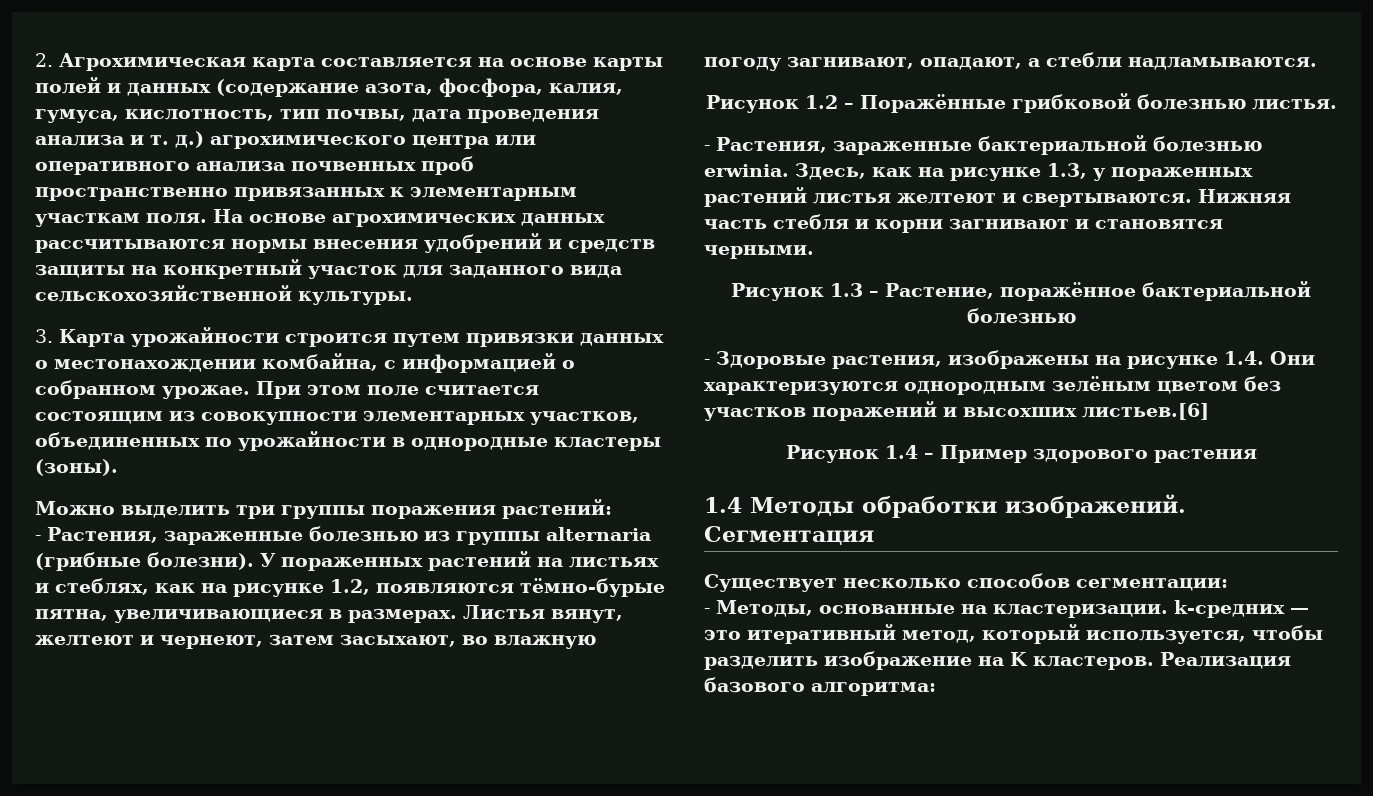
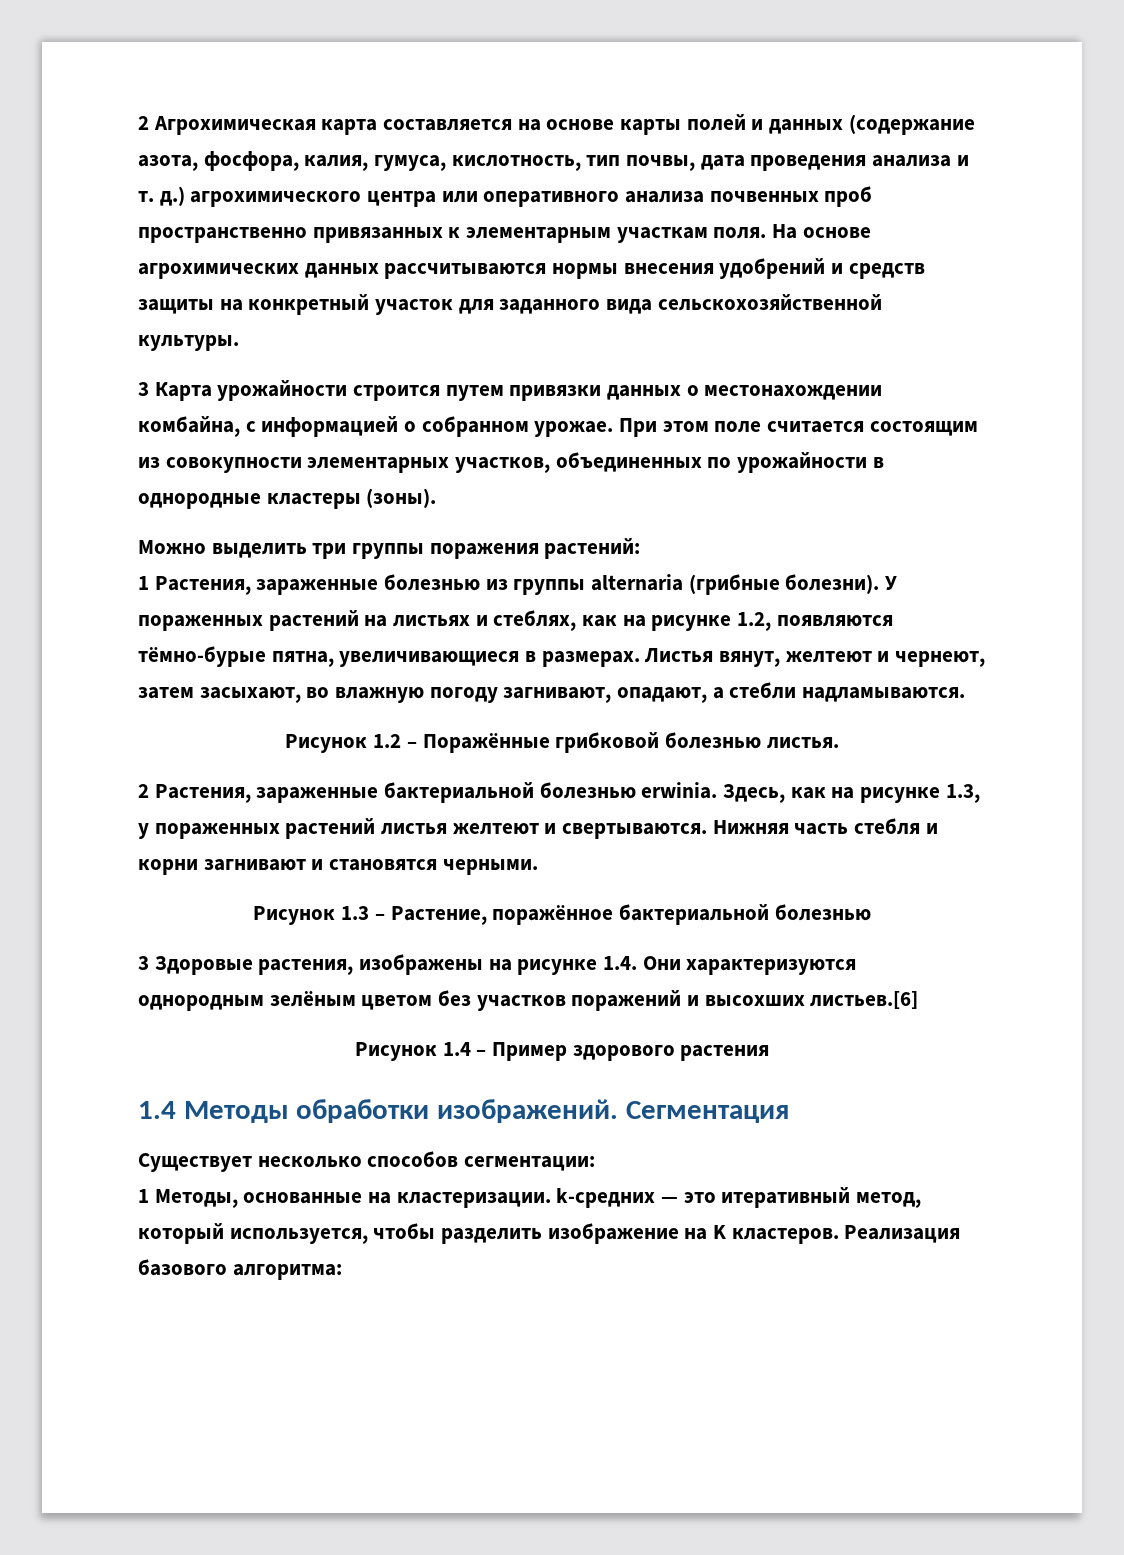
- 2. Агрохимическая карта составляется на основе карты полей и данных (содержание азота, фосфора, калия, гумуса, кислотность, тип почвы, дата проведения анализа и т. д.) агрохимического центра или оперативного анализа почвенных проб пространственно привязанных к элементарным участкам поля.
+ 2 Агрохимическая карта составляется на основе карты полей и данных (содержание азота, фосфора, калия, гумуса, кислотность, тип почвы, дата проведения анализа и т. д.) агрохимического центра или оперативного анализа почвенных проб пространственно привязанных к элементарным участкам поля.
- 3. Карта урожайности строится путем привязки данных о местонахождении комбайна, с информацией о собранном урожае.
+ 3 Карта урожайности строится путем привязки данных о местонахождении комбайна, с информацией о собранном урожае.
- - Растения, зараженные болезнью из группы alternaria (грибные болезни).
+ 1 Растения, зараженные болезнью из группы alternaria (грибные болезни).
- - Растения, зараженные бактериальной болезнью erwinia.
+ 2 Растения, зараженные бактериальной болезнью erwinia.
- - Здоровые растения, изображены на рисунке 1.4. Они характеризуются однородным зелёным цветом без участков поражений и высохших листьев.[6]
+ 3 Здоровые растения, изображены на рисунке 1.4. Они характеризуются однородным зелёным цветом без участков поражений и высохших листьев.[6]
- - Методы, основанные на кластеризации. k-средних — это итеративный метод, который используется, чтобы разделить изображение на K кластеров.
+ 1 Методы, основанные на кластеризации. k-средних — это итеративный метод, который используется, чтобы разделить изображение на K кластеров.

